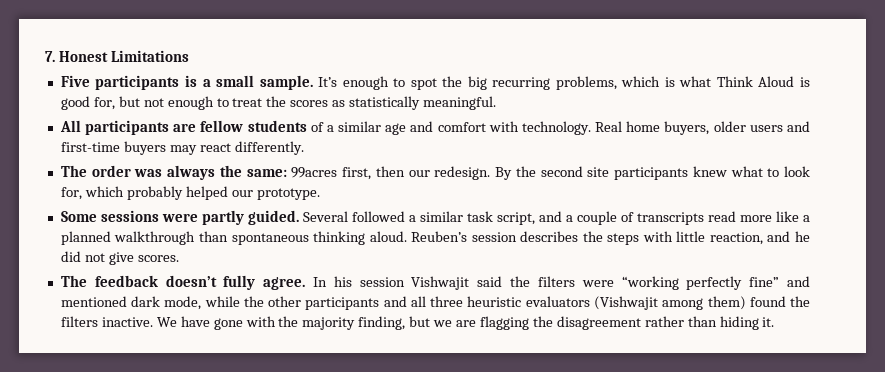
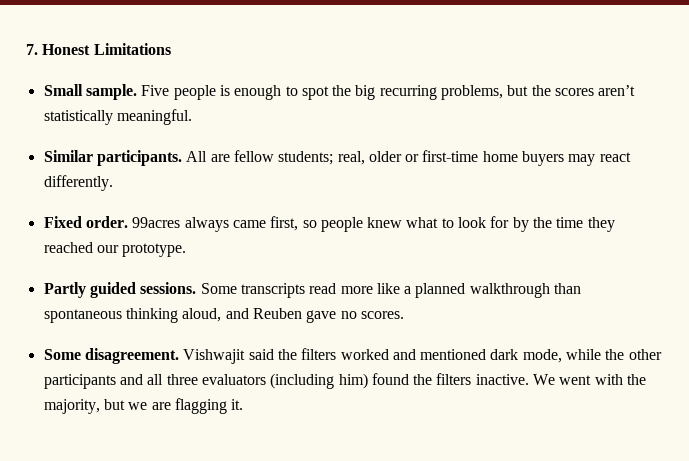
- Five participants is a small sample. It’s enough to spot the big recurring problems, which is what Think Aloud is good for, but not enough to treat the scores as statistically meaningful.
+ Small sample. Five people is enough to spot the big recurring problems, but the scores aren’t statistically meaningful.
- All participants are fellow students of a similar age and comfort with technology. Real home buyers, older users and first-time buyers may react differently.
- The order was always the same: 99acres first, then our redesign. By the second site participants knew what to look for, which probably helped our prototype.
- Some sessions were partly guided. Several followed a similar task script, and a couple of transcripts read more like a planned walkthrough than spontaneous thinking aloud. Reuben’s session describes the steps with little reaction, and he did not give scores.
- The feedback doesn’t fully agree. In his session Vishwajit said the filters were “working perfectly fine” and mentioned dark mode, while the other participants and all three heuristic evaluators (Vishwajit among them) found the filters inactive.
+ Similar participants. All are fellow students; real, older or first-time home buyers may react differently.
+ Fixed order. 99acres always came first, so people knew what to look for by the time they reached our prototype.
+ Partly guided sessions. Some transcripts read more like a planned walkthrough than spontaneous thinking aloud, and Reuben gave no scores.
+ Some disagreement. Vishwajit said the filters worked and mentioned dark mode, while the other participants and all three evaluators (including him) found the filters inactive.
- We have gone with the majority finding, but we are flagging the disagreement rather than hiding it.
+ We went with the majority, but we are flagging it.

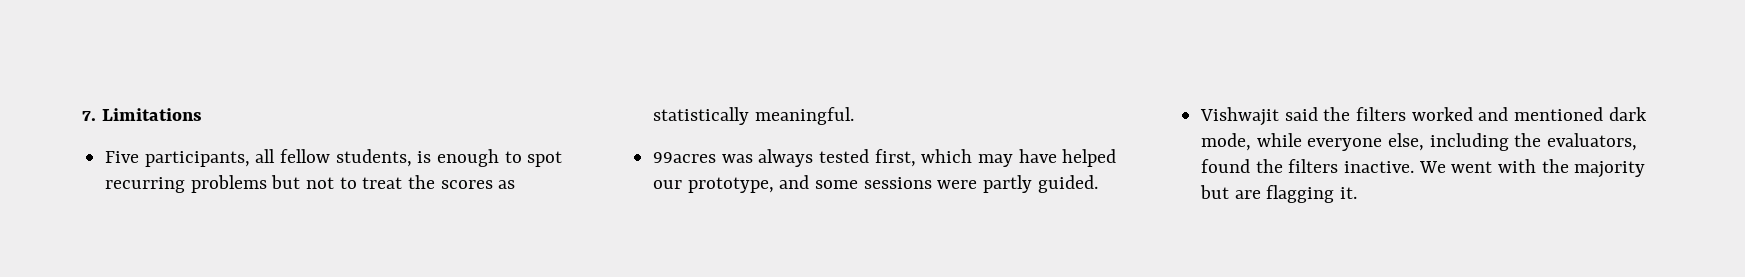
- 7. Honest Limitations
+ 7. Limitations
- Small sample. Five people is enough to spot the big recurring problems, but the scores aren’t statistically meaningful.
+ Five participants, all fellow students, is enough to spot recurring problems but not to treat the scores as statistically meaningful.
- Similar participants. All are fellow students; real, older or first-time home buyers may react differently.
- Fixed order. 99acres always came first, so people knew what to look for by the time they reached our prototype.
- Partly guided sessions. Some transcripts read more like a planned walkthrough than spontaneous thinking aloud, and Reuben gave no scores.
- Some disagreement. Vishwajit said the filters worked and mentioned dark mode, while the other participants and all three evaluators (including him) found the filters inactive.
+ 99acres was always tested first, which may have helped our prototype, and some sessions were partly guided.
+ Vishwajit said the filters worked and mentioned dark mode, while everyone else, including the evaluators, found the filters inactive.
- We went with the majority, but we are flagging it.
+ We went with the majority but are flagging it.

